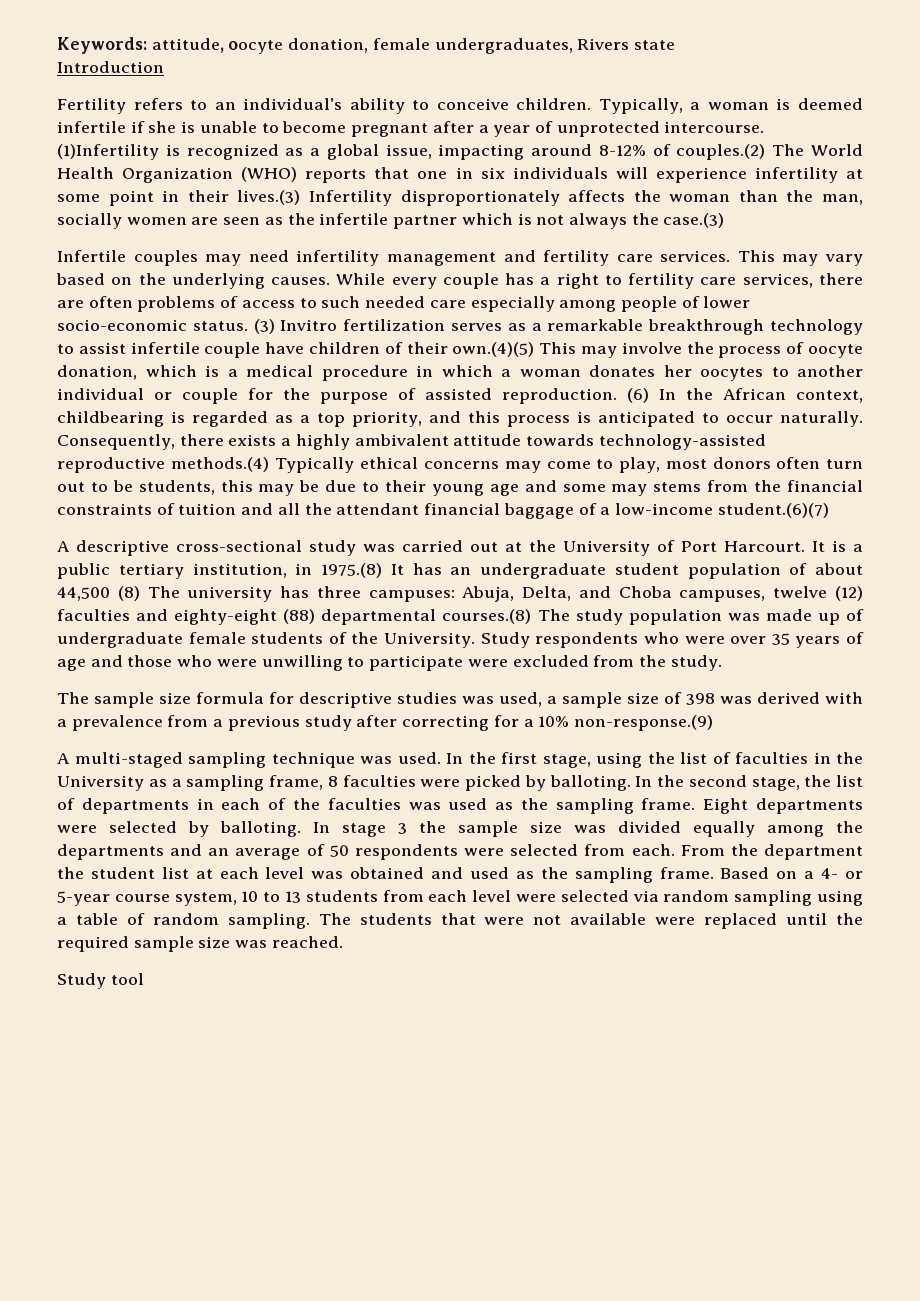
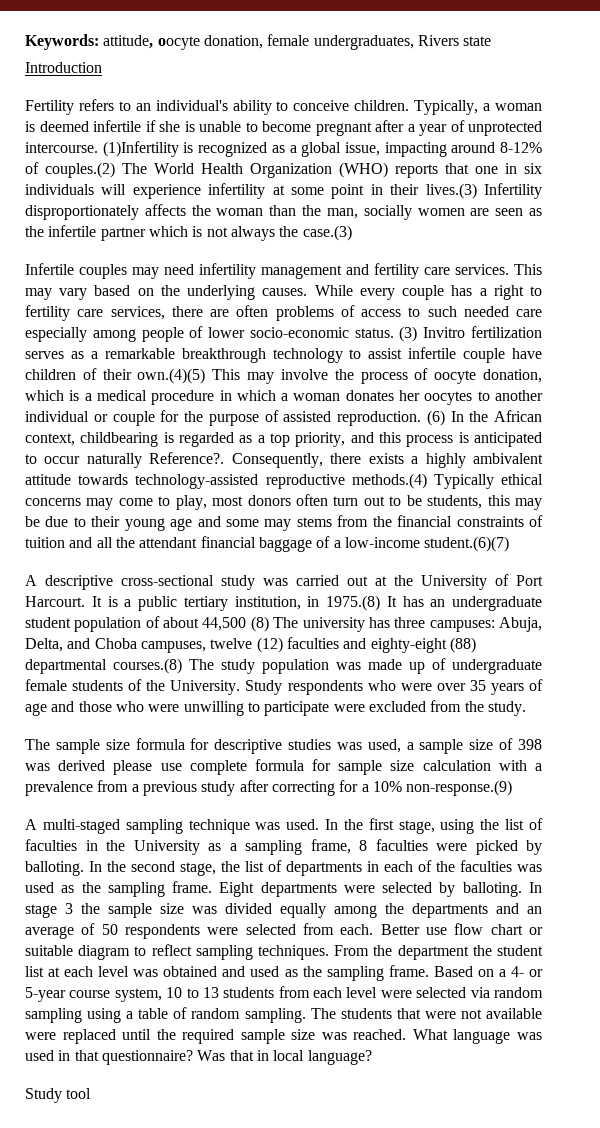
- (6) In the African context, childbearing is regarded as a top priority, and this process is anticipated to occur naturally.
+ (6) In the African context, childbearing is regarded as a top priority, and this process is anticipated to occur naturally Reference?.
- The sample size formula for descriptive studies was used, a sample size of 398 was derived with a prevalence from a previous study after correcting for a 10% non-response.(9)
+ The sample size formula for descriptive studies was used, a sample size of 398 was derived please use complete formula for sample size calculation with a prevalence from a previous study after correcting for a 10% non-response.(9)
+ Better use flow chart or suitable diagram to reflect sampling techniques.
+ What language was used in that questionnaire? Was that in local language?

